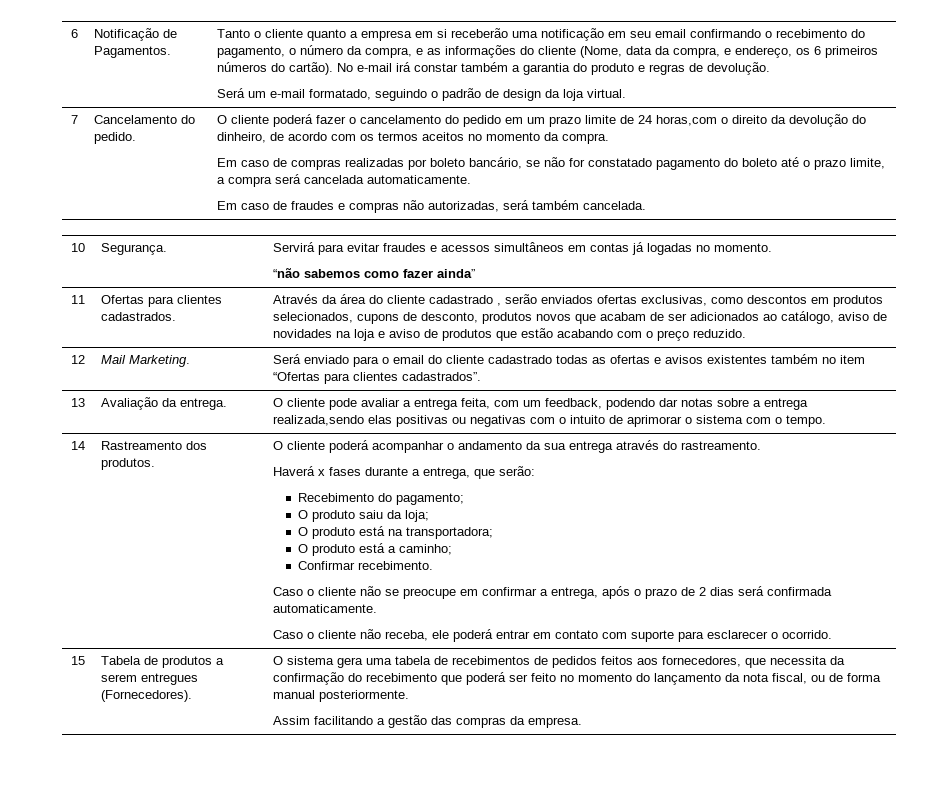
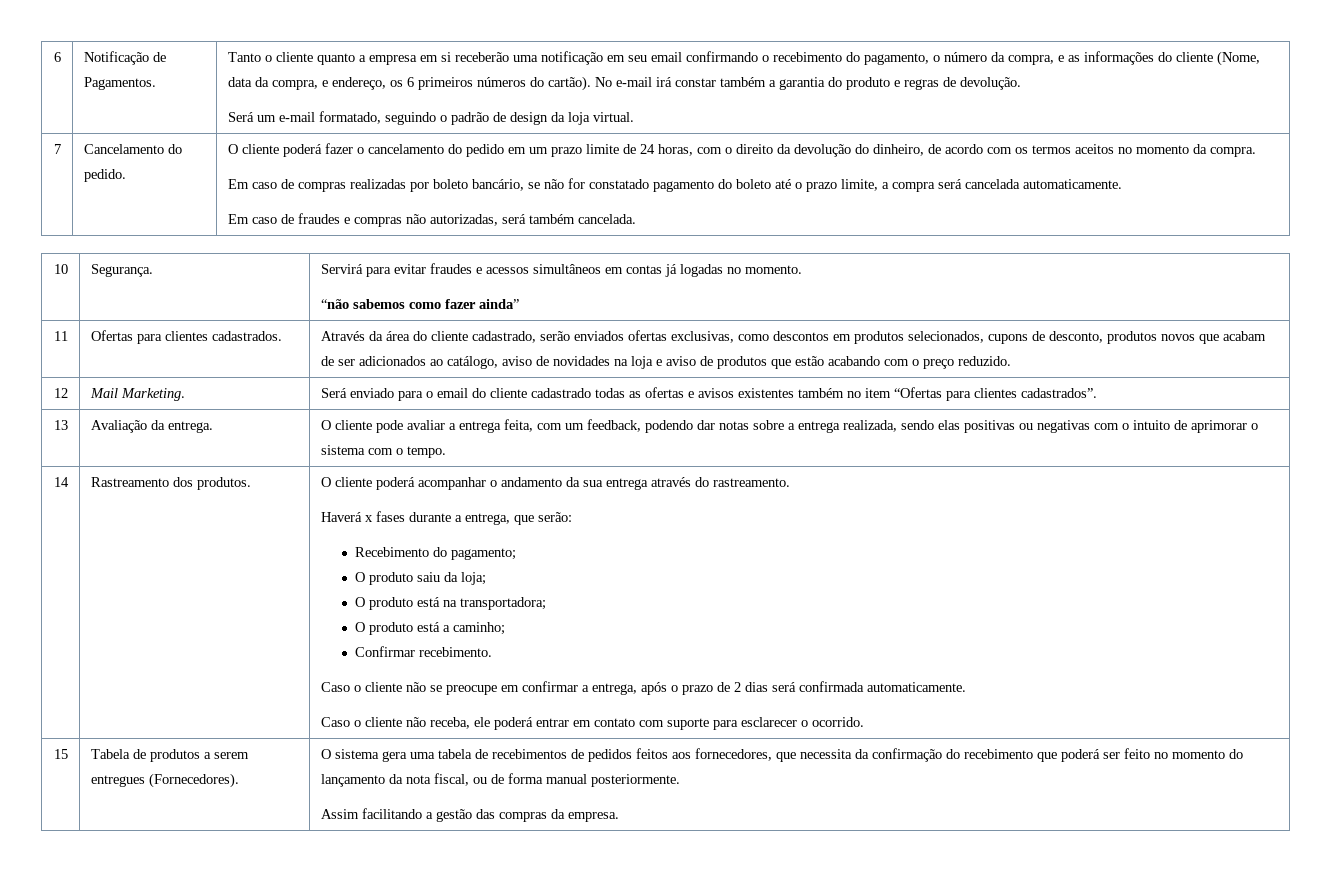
- O cliente poderá fazer o cancelamento do pedido em um prazo limite de 24 horas,com o direito da devolução do dinheiro, de acordo com os termos aceitos no momento da compra.
+ O cliente poderá fazer o cancelamento do pedido em um prazo limite de 24 horas, com o direito da devolução do dinheiro, de acordo com os termos aceitos no momento da compra.
- Através da área do cliente cadastrado , serão enviados ofertas exclusivas, como descontos em produtos selecionados, cupons de desconto, produtos novos que acabam de ser adicionados ao catálogo, aviso de novidades na loja e aviso de produtos que estão acabando com o preço reduzido.
+ Através da área do cliente cadastrado, serão enviados ofertas exclusivas, como descontos em produtos selecionados, cupons de desconto, produtos novos que acabam de ser adicionados ao catálogo, aviso de novidades na loja e aviso de produtos que estão acabando com o preço reduzido.
- 13 | Avaliação da entrega. | O cliente pode avaliar a entrega feita, com um feedback, podendo dar notas sobre a entrega realizada,sendo elas positivas ou negativas com o intuito de aprimorar o sistema com o tempo.
+ 13 | Avaliação da entrega. | O cliente pode avaliar a entrega feita, com um feedback, podendo dar notas sobre a entrega realizada, sendo elas positivas ou negativas com o intuito de aprimorar o sistema com o tempo.

